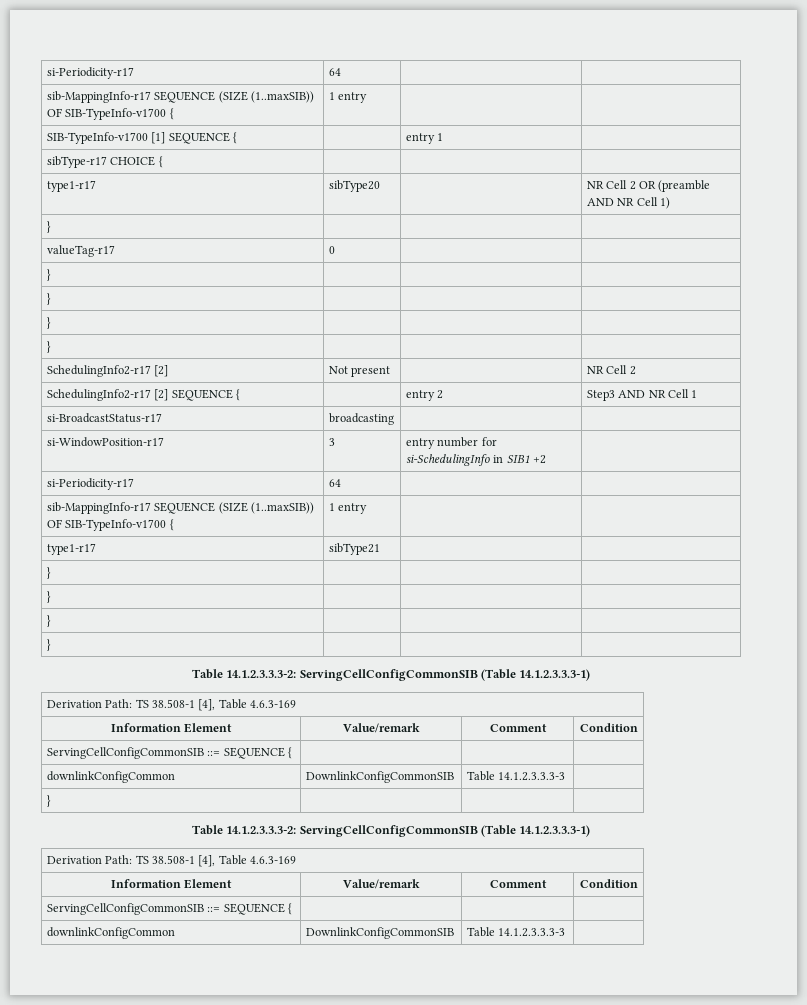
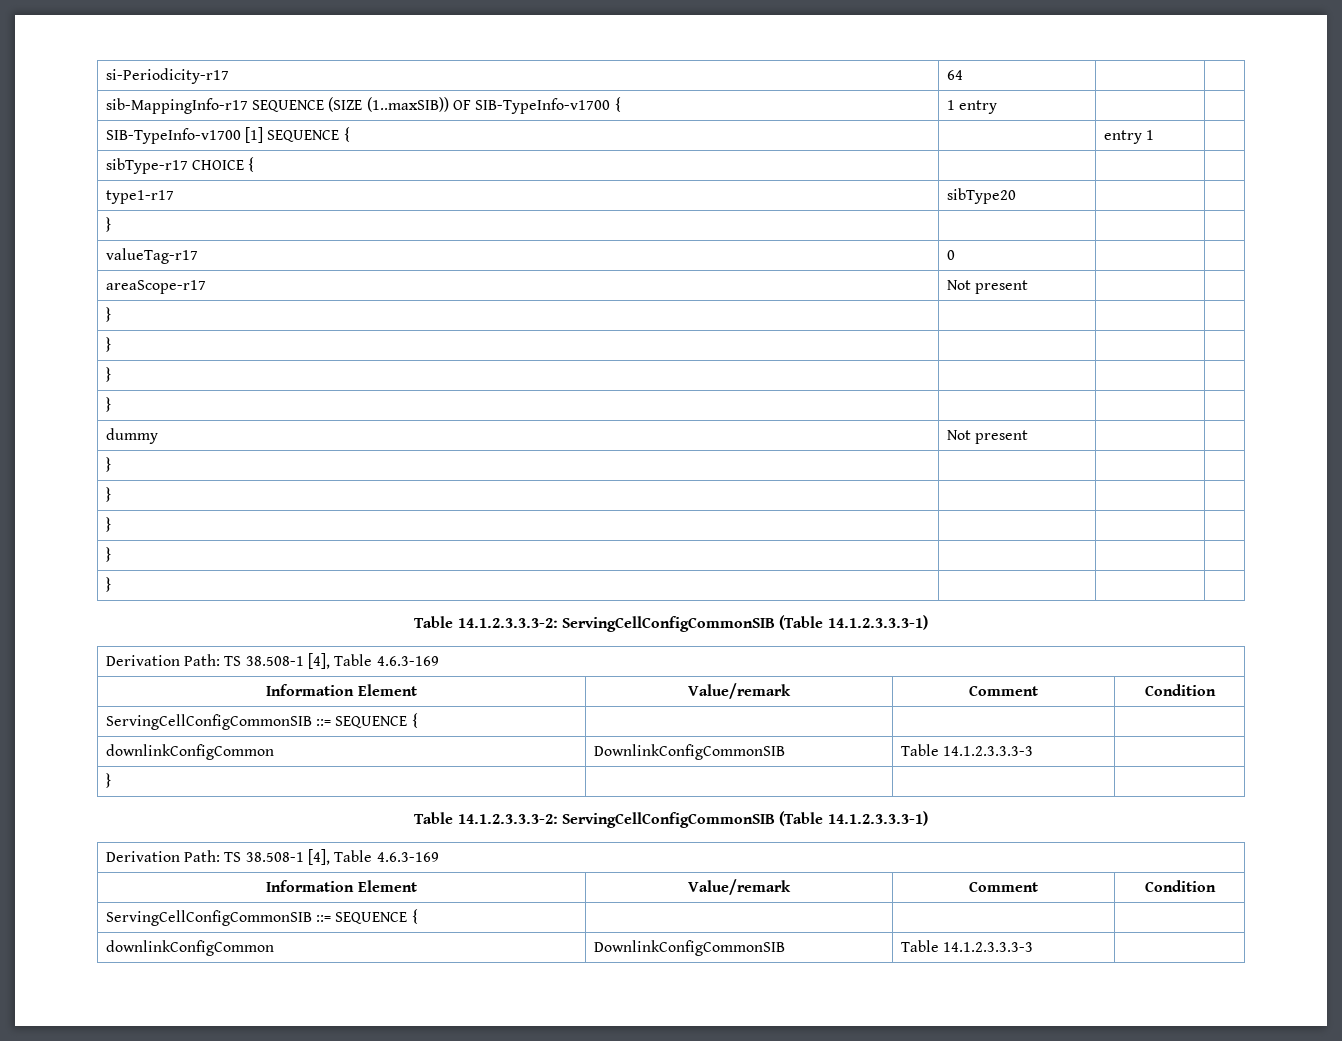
- type1-r17 | sibType20 | | NR Cell 2 OR (preamble AND NR Cell 1)
+ type1-r17 | sibType20 | |
  valueTag-r17 | 0 | |
+ areaScope-r17 | Not present | |
  } | | |
  } | | |
  } | | |
  } | | |
- SchedulingInfo2-r17 [2] | Not present | | NR Cell 2
- SchedulingInfo2-r17 [2] SEQUENCE { | | entry 2 | Step3 AND NR Cell 1
- si-BroadcastStatus-r17 | broadcasting | |
- si-WindowPosition-r17 | 3 | entry number for si-SchedulingInfo in SIB1 +2 |
- si-Periodicity-r17 | 64 | |
- sib-MappingInfo-r17 SEQUENCE (SIZE (1..maxSIB)) OF SIB-TypeInfo-v1700 { | 1 entry | |
- type1-r17 | sibType21 | |
+ dummy | Not present | |
+ } | | |

